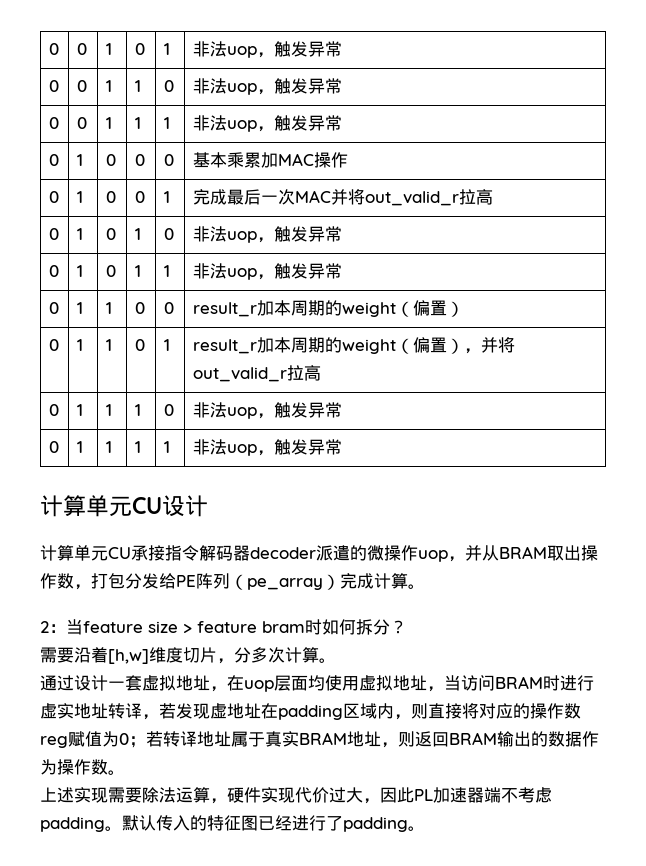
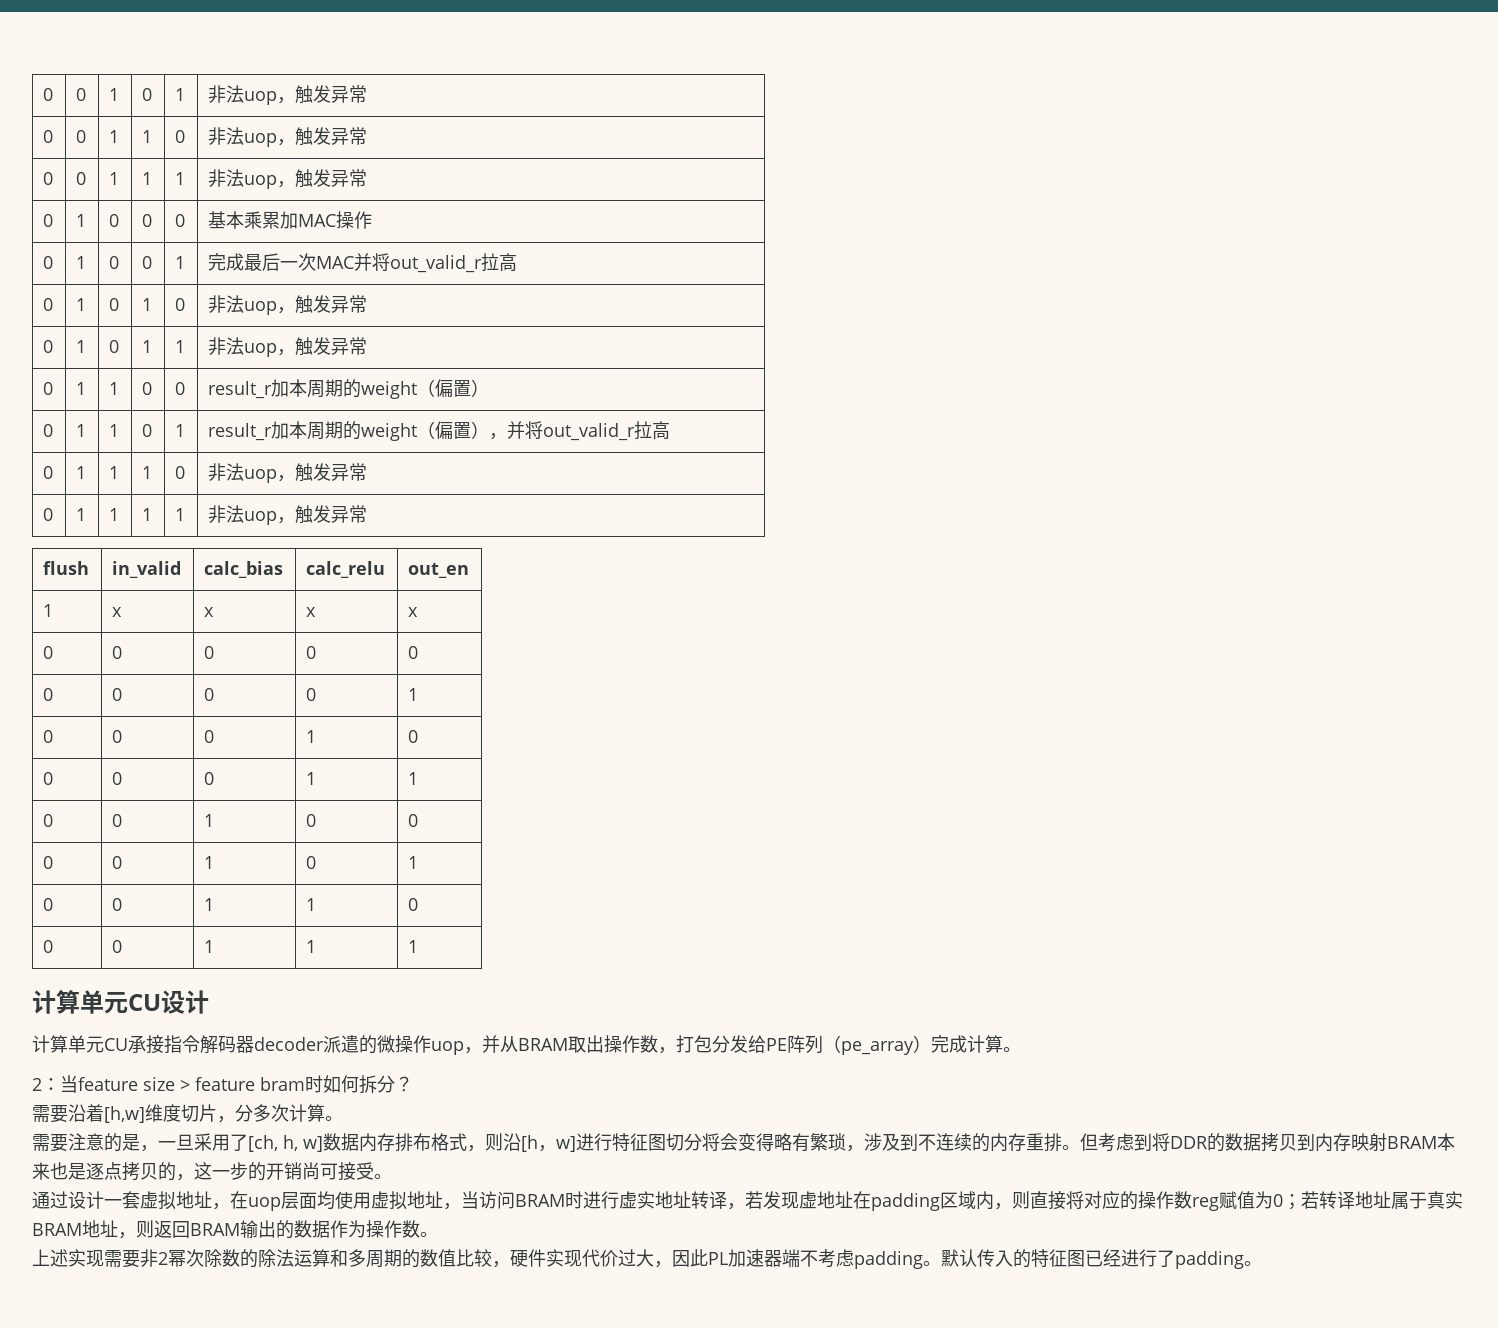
+ flush | in_valid | calc_bias | calc_relu | out_en
+ 1 | x | x | x | x
+ 0 | 0 | 0 | 0 | 0
+ 0 | 0 | 0 | 0 | 1
+ 0 | 0 | 0 | 1 | 0
+ 0 | 0 | 0 | 1 | 1
+ 0 | 0 | 1 | 0 | 0
+ 0 | 0 | 1 | 0 | 1
+ 0 | 0 | 1 | 1 | 0
+ 0 | 0 | 1 | 1 | 1
+ 需要注意的是，一旦采用了[ch, h, w]数据内存排布格式，则沿[h，w]进行特征图切分将会变得略有繁琐，涉及到不连续的内存重排。但考虑到将DDR的数据拷贝到内存映射BRAM本来也是逐点拷贝的，这一步的开销尚可接受。
- 上述实现需要除法运算，硬件实现代价过大，因此PL加速器端不考虑padding。
+ 上述实现需要非2幂次除数的除法运算和多周期的数值比较，硬件实现代价过大，因此PL加速器端不考虑padding。

